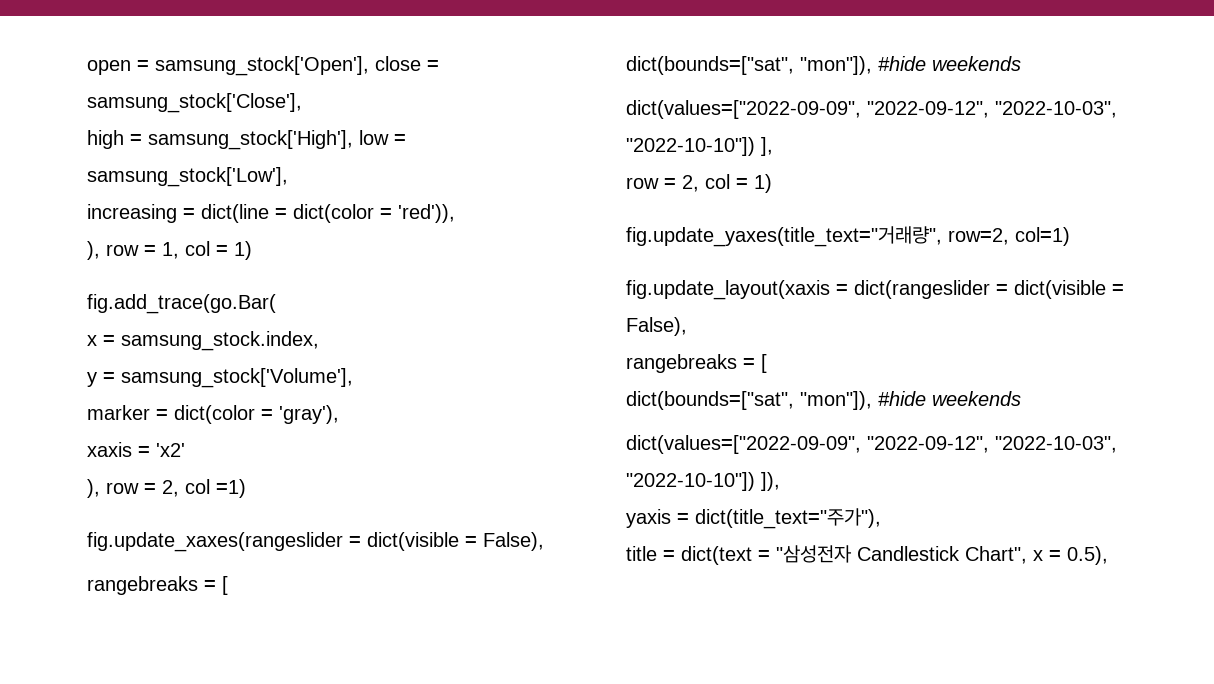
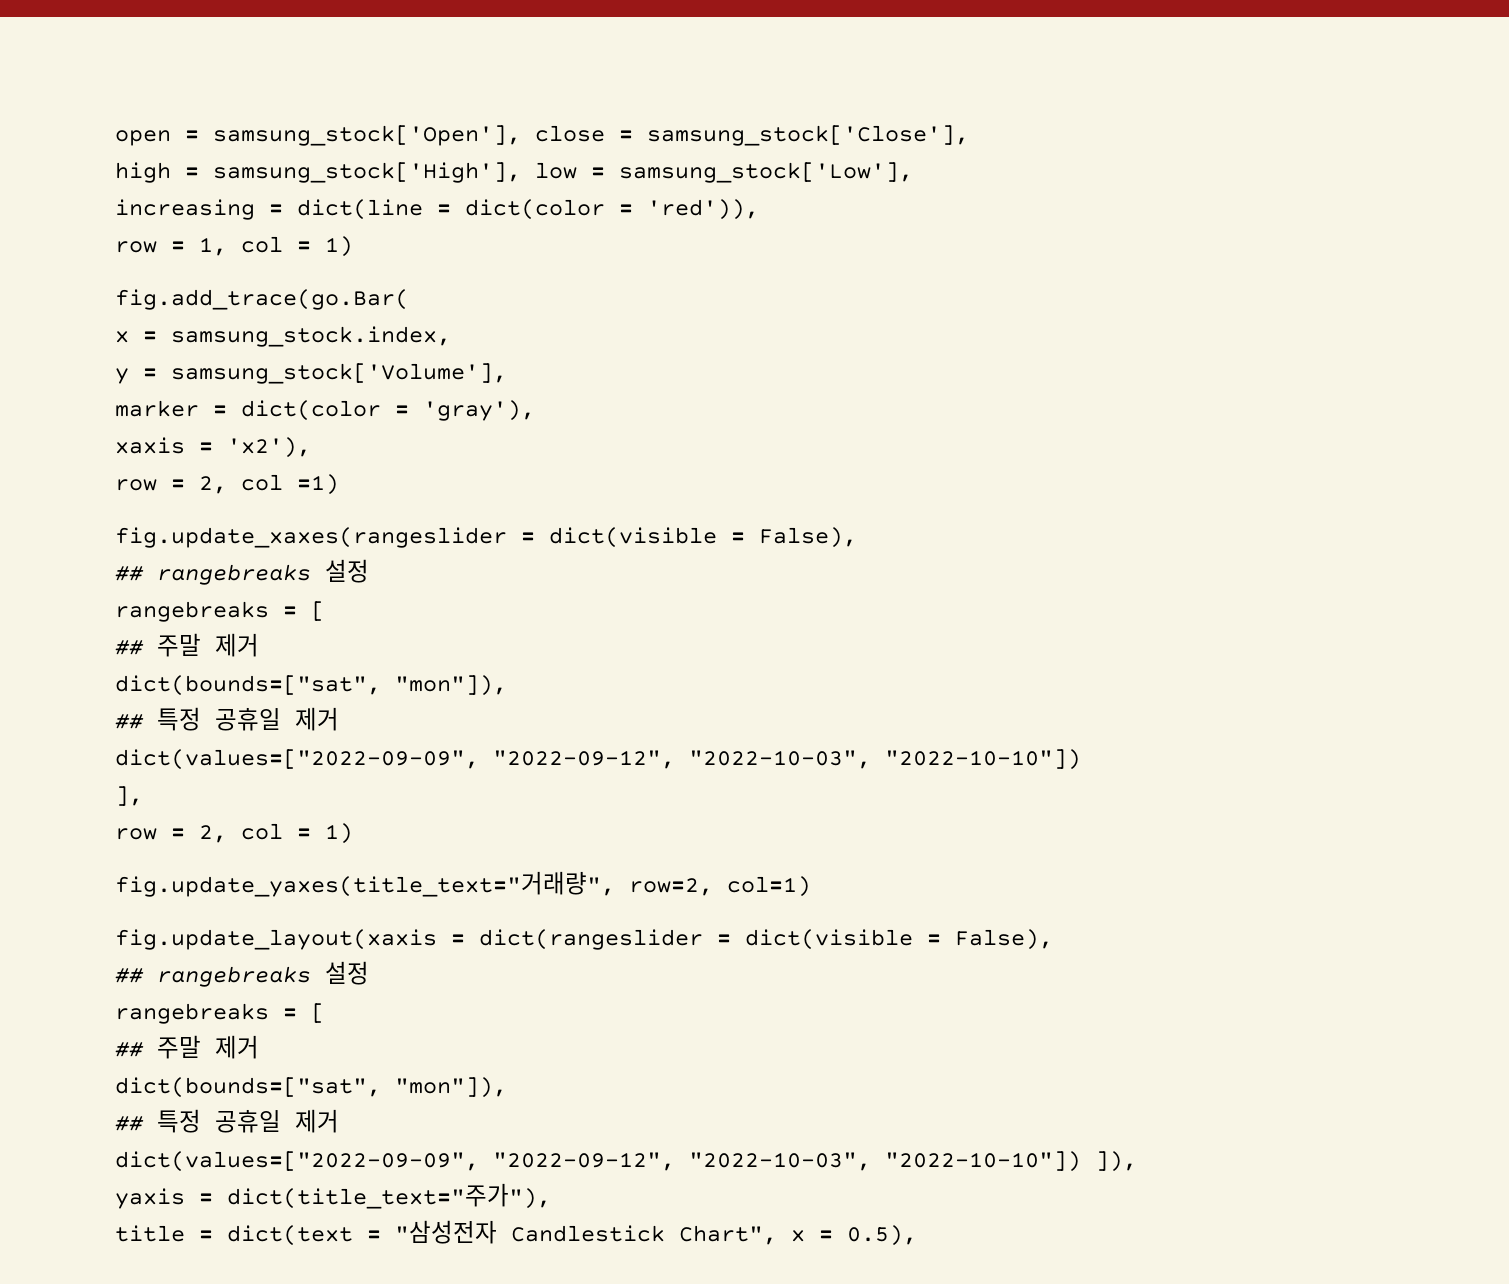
- ), row = 1, col = 1)
+ row = 1, col = 1)
- xaxis = 'x2'
- ), row = 2, col =1)
+ xaxis = 'x2'),
+ row = 2, col =1)
  fig.update_xaxes(rangeslider = dict(visible = False),
+ ## rangebreaks 설정
  rangebreaks = [
- dict(bounds=["sat", "mon"]), #hide weekends
- dict(values=["2022-09-09", "2022-09-12", "2022-10-03", "2022-10-10"]) ],
+ ## 주말 제거
+ dict(bounds=["sat", "mon"]),
+ ## 특정 공휴일 제거
+ dict(values=["2022-09-09", "2022-09-12", "2022-10-03", "2022-10-10"])
+ ],
  fig.update_layout(xaxis = dict(rangeslider = dict(visible = False),
+ ## rangebreaks 설정
  rangebreaks = [
- dict(bounds=["sat", "mon"]), #hide weekends
+ ## 주말 제거
+ dict(bounds=["sat", "mon"]),
+ ## 특정 공휴일 제거

